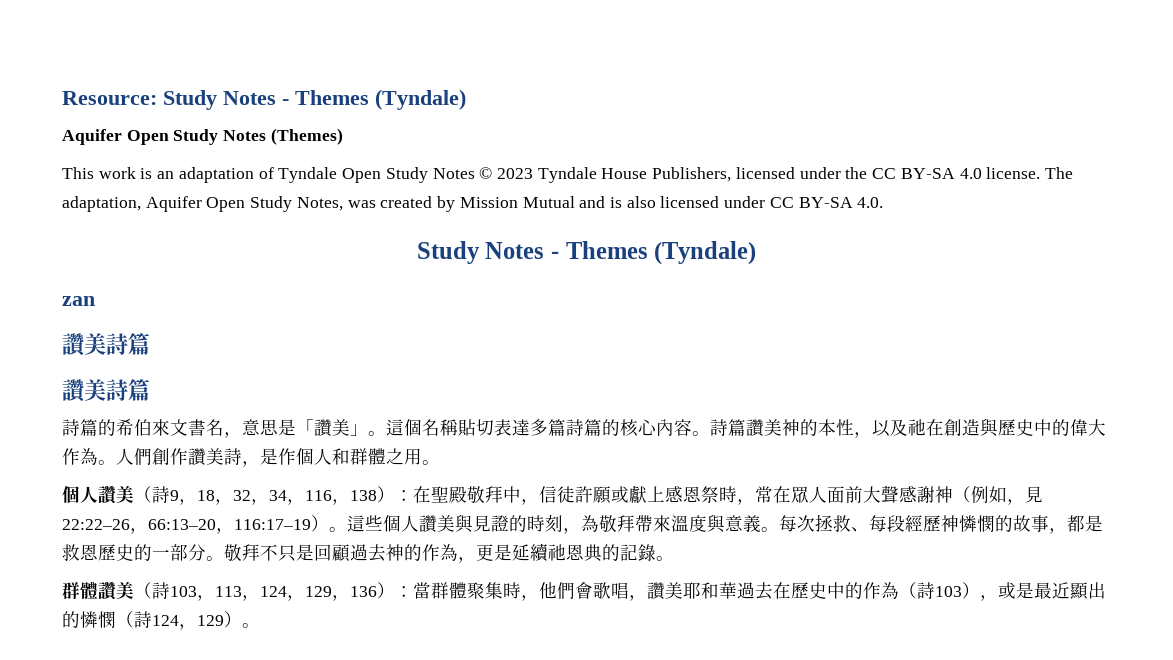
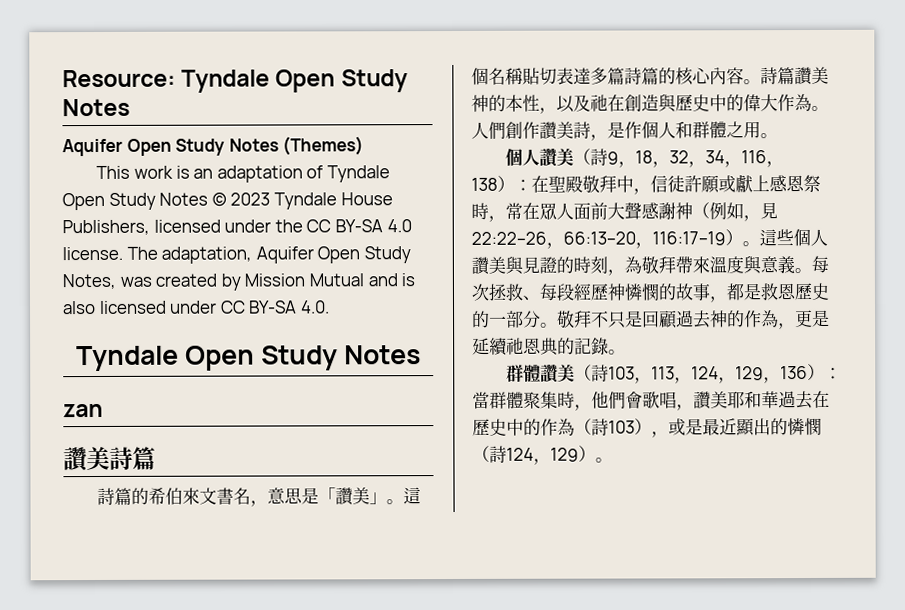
- Resource: Study Notes - Themes (Tyndale)
+ Resource: Tyndale Open Study Notes
  The adaptation, Aquifer Open Study Notes, was created by Mission Mutual and is also licensed under CC BY-SA 4.0.
- Study Notes - Themes (Tyndale)
+ Tyndale Open Study Notes
  zan
- 讚美詩篇

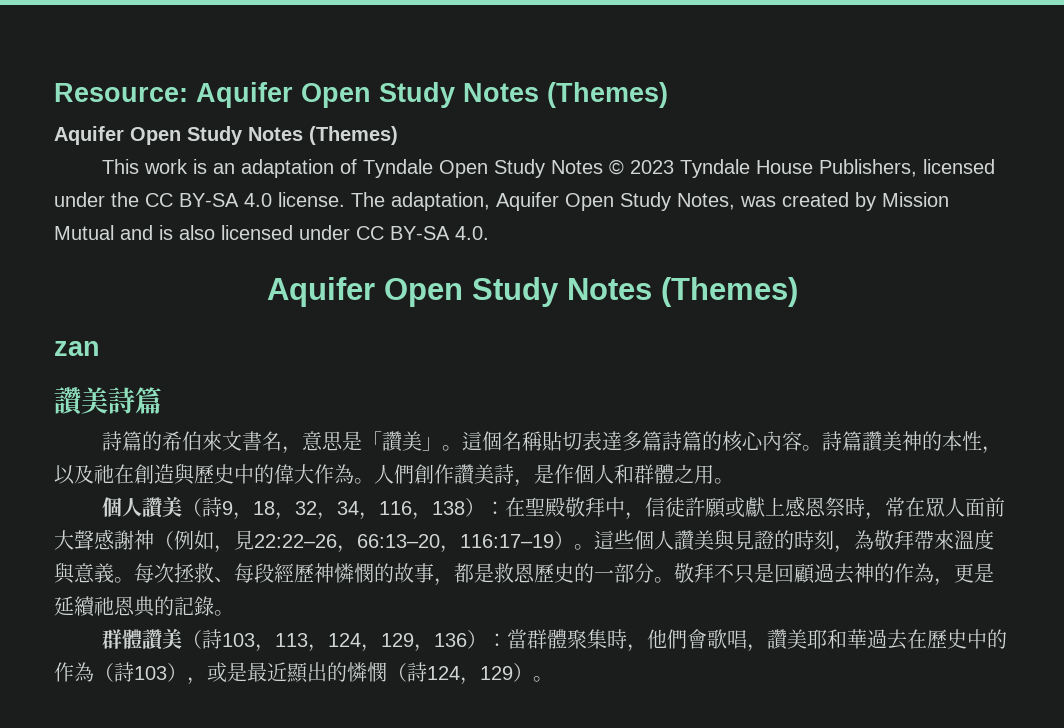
- Resource: Tyndale Open Study Notes
+ Resource: Aquifer Open Study Notes (Themes)
  The adaptation, Aquifer Open Study Notes, was created by Mission Mutual and is also licensed under CC BY-SA 4.0.
- Tyndale Open Study Notes
+ Aquifer Open Study Notes (Themes)

